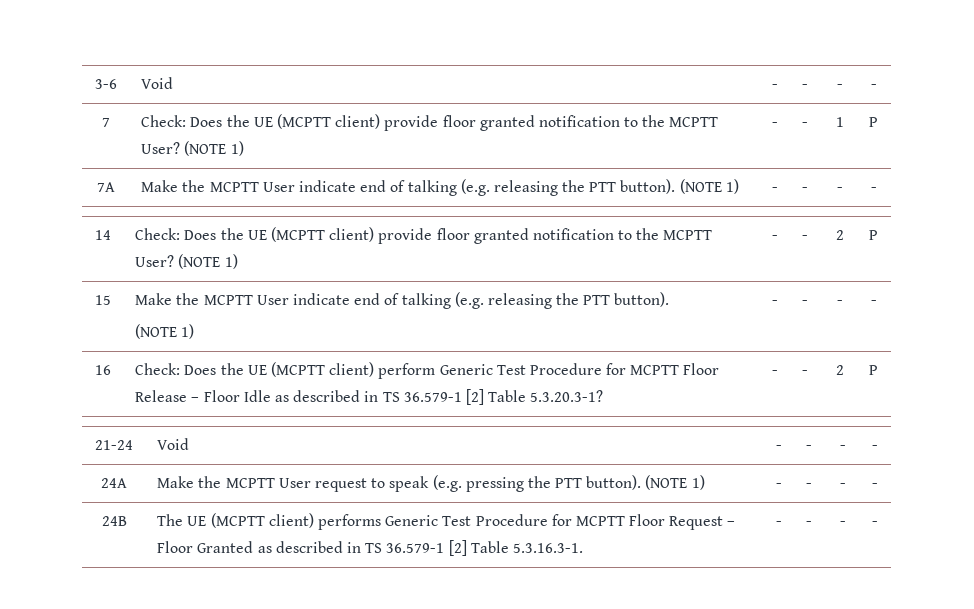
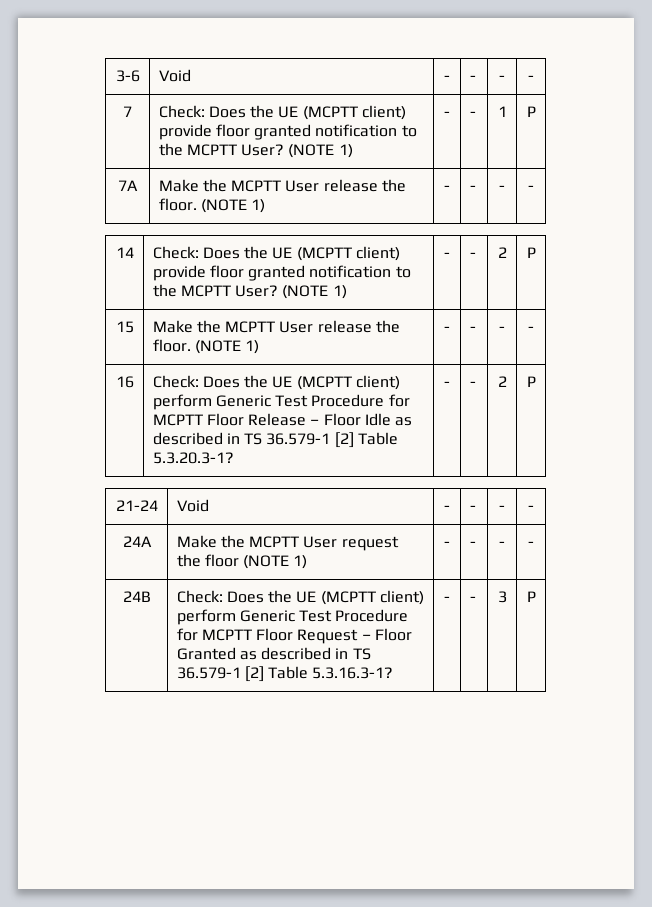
- 7A | Make the MCPTT User indicate end of talking (e.g. releasing the PTT button). (NOTE 1) | - | - | - | -
+ 7A | Make the MCPTT User release the floor. (NOTE 1) | - | - | - | -
- 15 | Make the MCPTT User indicate end of talking (e.g. releasing the PTT button).
- (NOTE 1) | - | - | - | -
+ 15 | Make the MCPTT User release the floor. (NOTE 1) | - | - | - | -
- 24A | Make the MCPTT User request to speak (e.g. pressing the PTT button). (NOTE 1) | - | - | - | -
+ 24A | Make the MCPTT User request the floor (NOTE 1) | - | - | - | -
- 24B | The UE (MCPTT client) performs Generic Test Procedure for MCPTT Floor Request – Floor Granted as described in TS 36.579-1 [2] Table 5.3.16.3-1. | - | - | - | -
+ 24B | Check: Does the UE (MCPTT client) perform Generic Test Procedure for MCPTT Floor Request – Floor Granted as described in TS 36.579-1 [2] Table 5.3.16.3-1? | - | - | 3 | P

